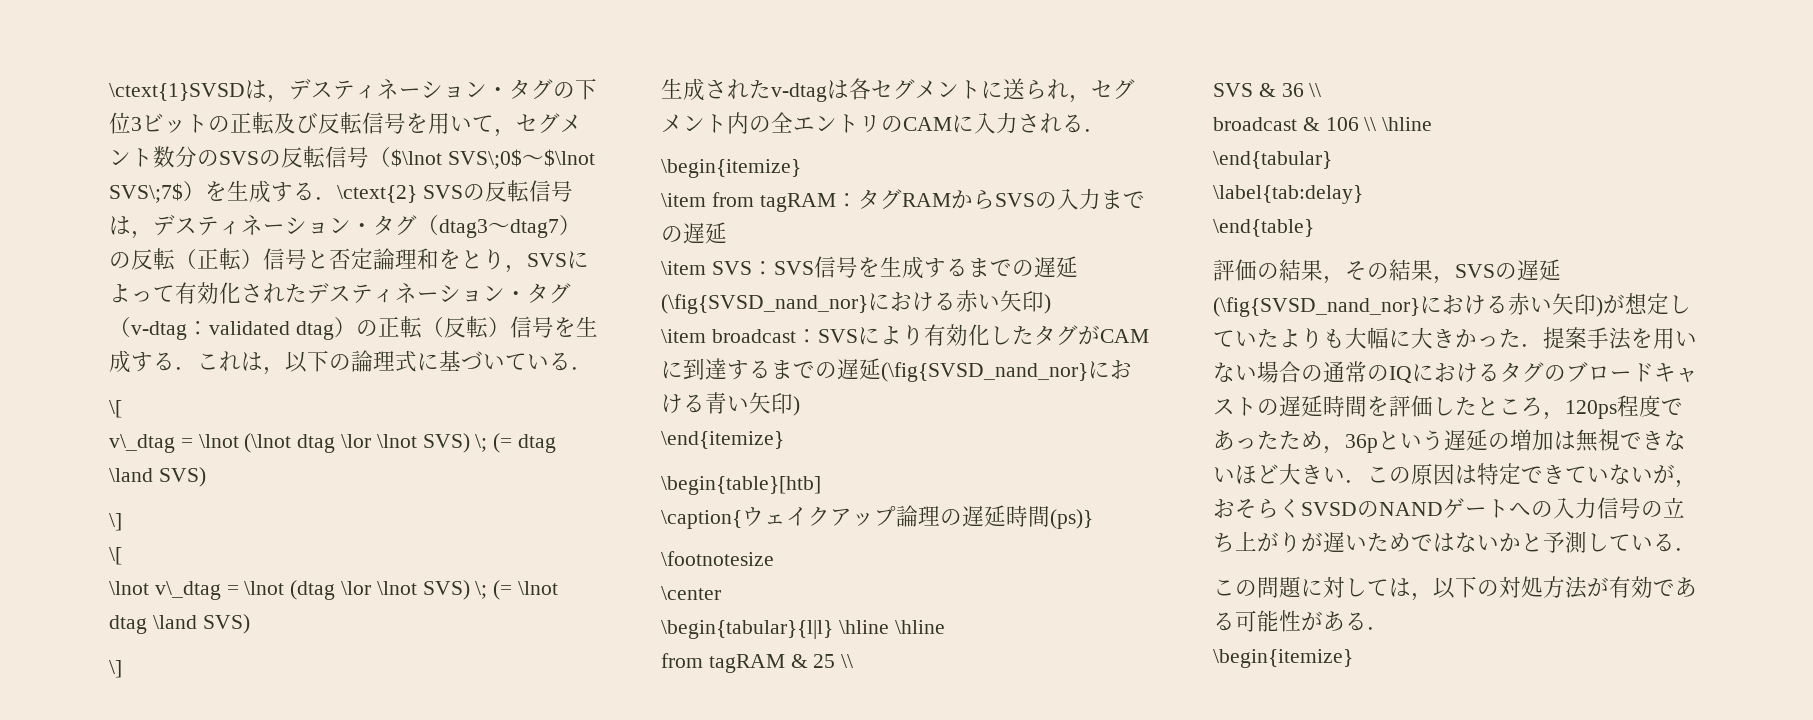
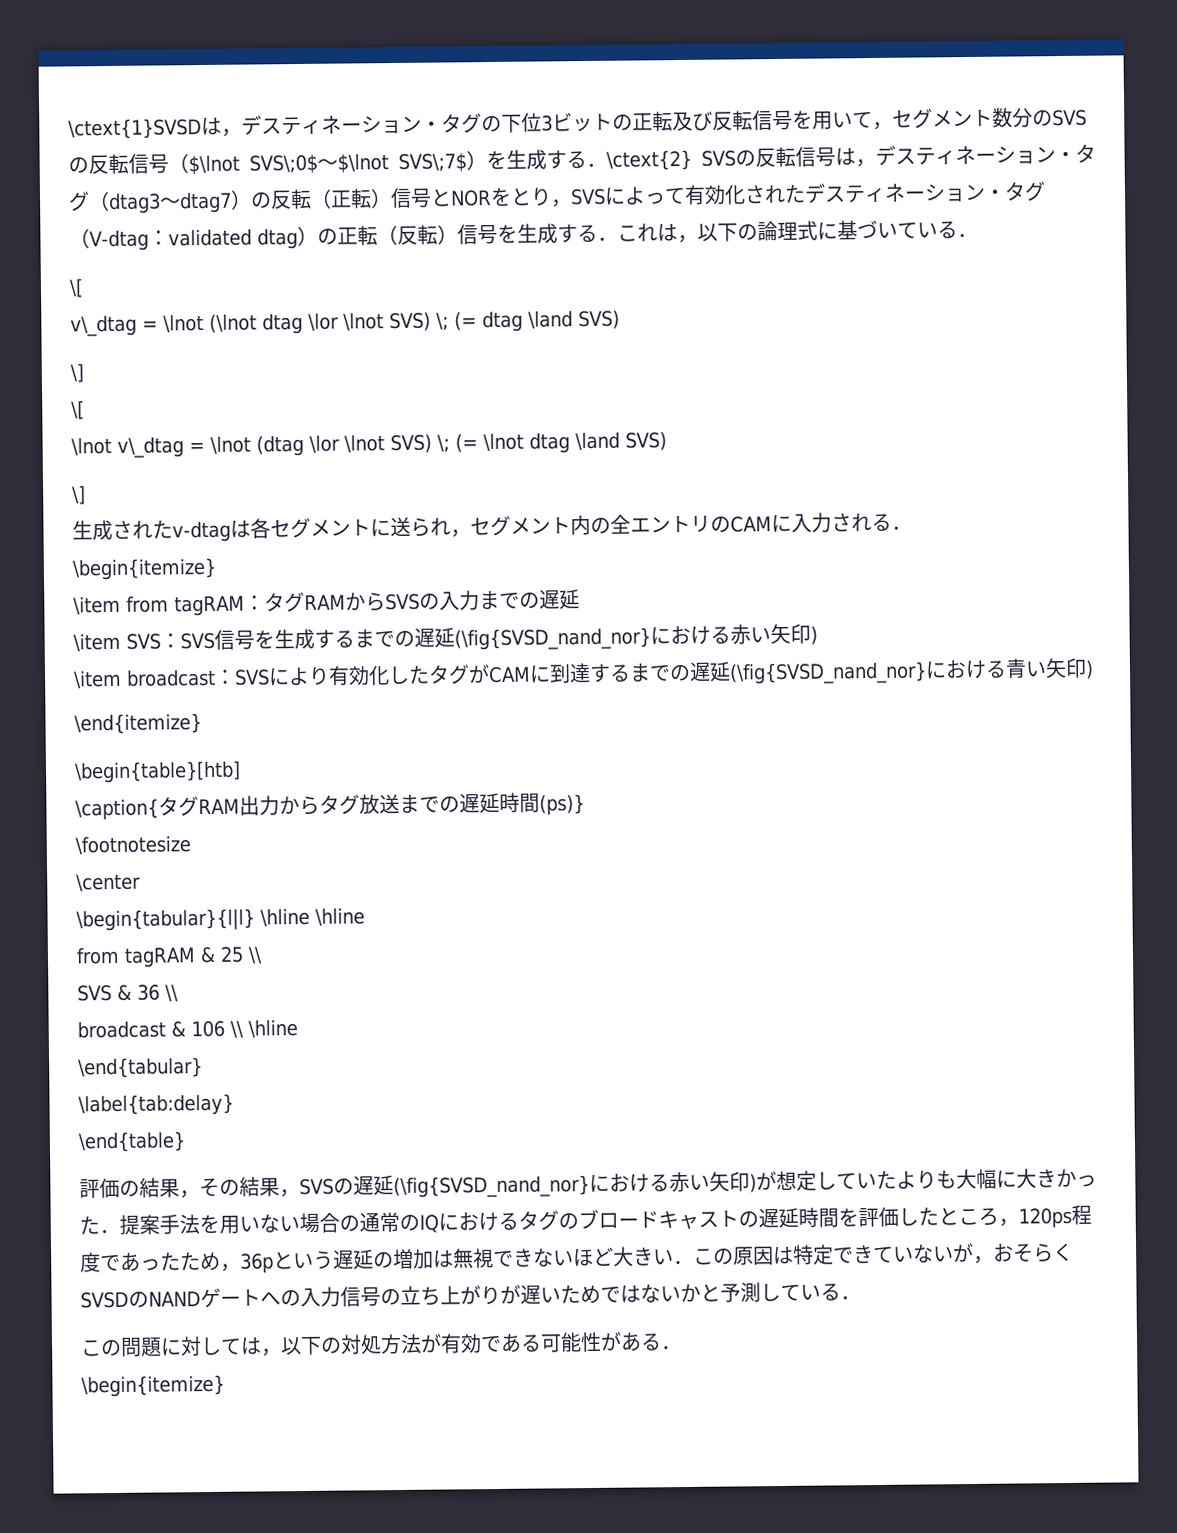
- \ctext{1}SVSDは，デスティネーション・タグの下位3ビットの正転及び反転信号を用いて，セグメント数分のSVSの反転信号（$\lnot SVS\;0$〜$\lnot SVS\;7$）を生成する．\ctext{2} SVSの反転信号は，デスティネーション・タグ（dtag3〜dtag7）の反転（正転）信号と否定論理和をとり，SVSによって有効化されたデスティネーション・タグ（v-dtag：
+ \ctext{1}SVSDは，デスティネーション・タグの下位3ビットの正転及び反転信号を用いて，セグメント数分のSVSの反転信号（$\lnot SVS\;0$〜$\lnot SVS\;7$）を生成する．\ctext{2} SVSの反転信号は，デスティネーション・タグ（dtag3〜dtag7）の反転（正転）信号とNORをとり，SVSによって有効化されたデスティネーション・タグ（V-dtag：
- \caption{ウェイクアップ論理の遅延時間(ps)}
+ \caption{タグRAM出力からタグ放送までの遅延時間(ps)}

